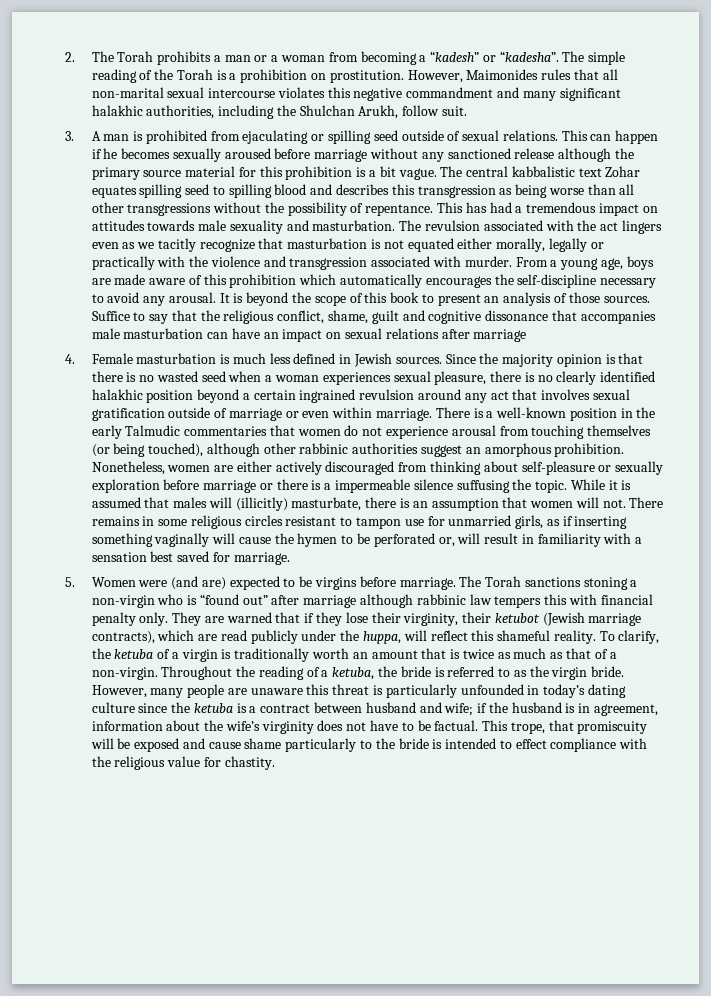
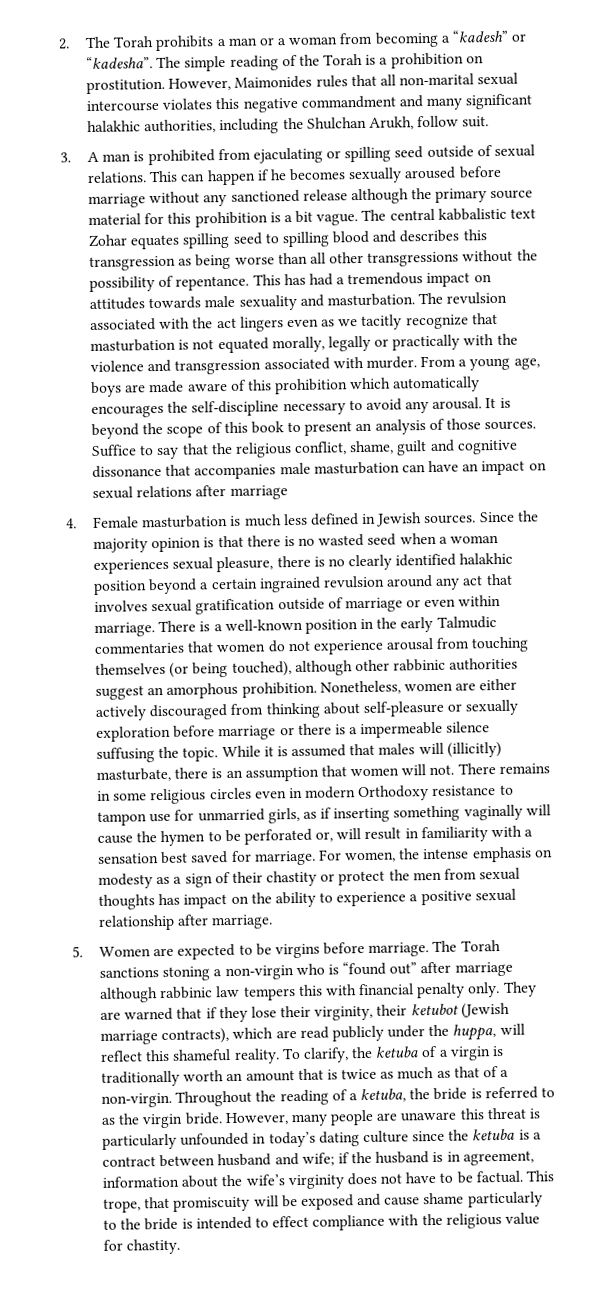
- The revulsion associated with the act lingers even as we tacitly recognize that masturbation is not equated either morally, legally or practically with the violence and transgression associated with murder.
+ The revulsion associated with the act lingers even as we tacitly recognize that masturbation is not equated morally, legally or practically with the violence and transgression associated with murder.
- There remains in some religious circles resistant to tampon use for unmarried girls, as if inserting something vaginally will cause the hymen to be perforated or, will result in familiarity with a sensation best saved for marriage.
+ There remains in some religious circles even in modern Orthodoxy resistance to tampon use for unmarried girls, as if inserting something vaginally will cause the hymen to be perforated or, will result in familiarity with a sensation best saved for marriage. For women, the intense emphasis on modesty as a sign of their chastity or protect the men from sexual thoughts has impact on the ability to experience a positive sexual relationship after marriage.
- 5. Women were (and are) expected to be virgins before marriage.
+ 5. Women are expected to be virgins before marriage.

